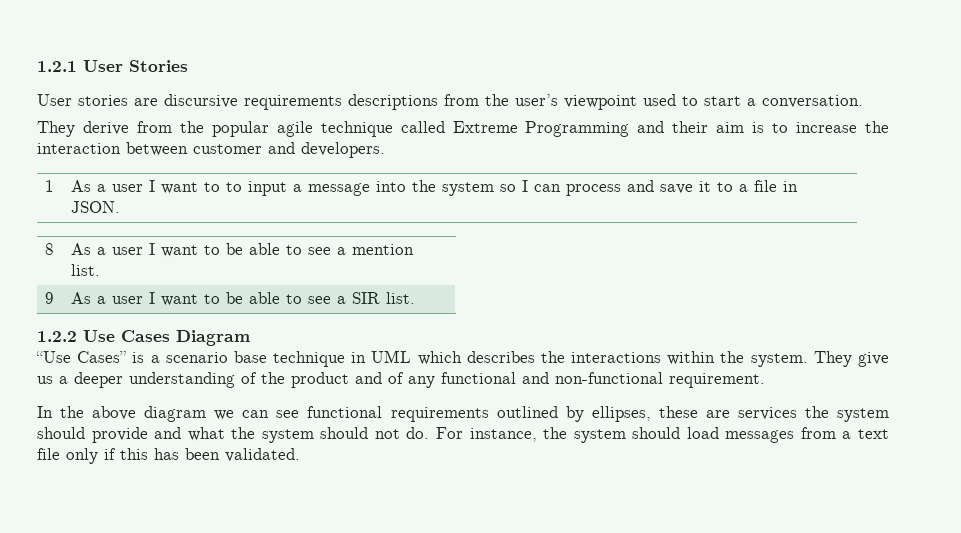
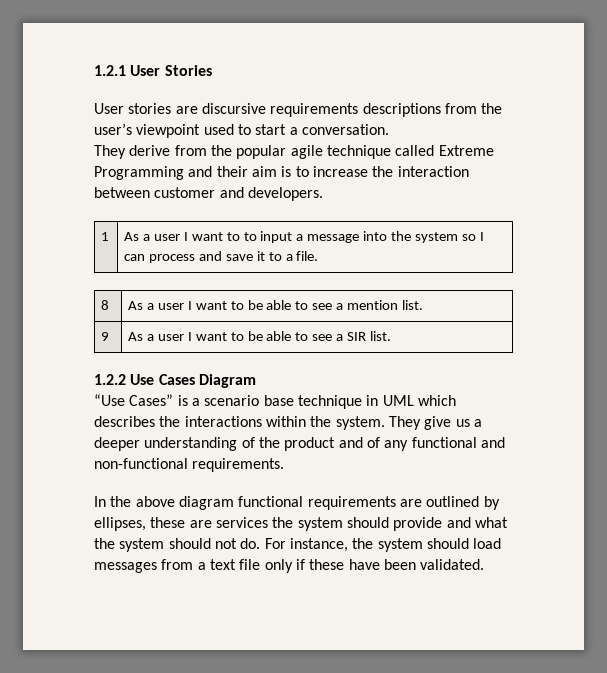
- 1 | As a user I want to to input a message into the system so I can process and save it to a file in JSON.
+ 1 | As a user I want to to input a message into the system so I can process and save it to a file.
- They give us a deeper understanding of the product and of any functional and non-functional requirement.
+ They give us a deeper understanding of the product and of any functional and non-functional requirements.
- In the above diagram we can see functional requirements outlined by ellipses, these are services the system should provide and what the system should not do.
+ In the above diagram functional requirements are outlined by ellipses, these are services the system should provide and what the system should not do.
- For instance, the system should load messages from a text file only if this has been validated.
+ For instance, the system should load messages from a text file only if these have been validated.

